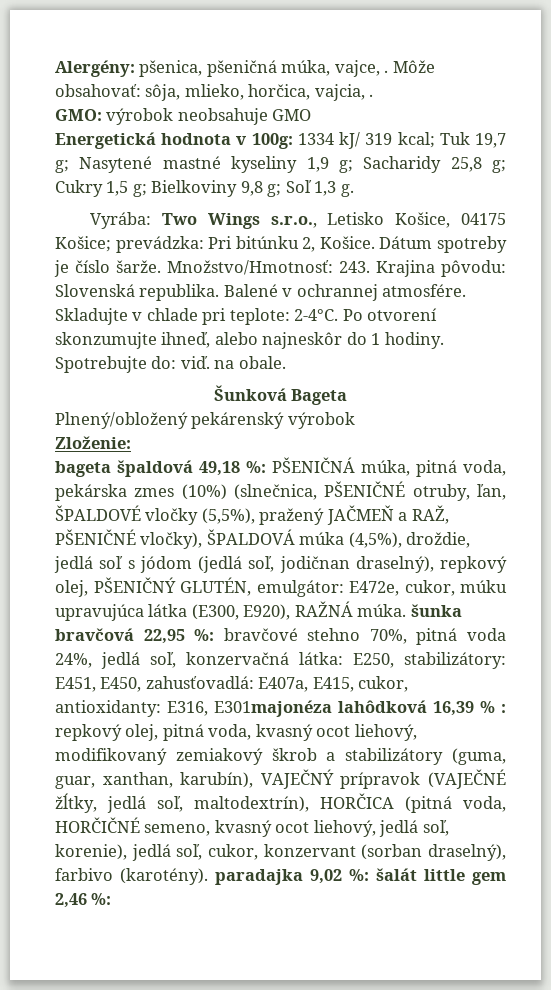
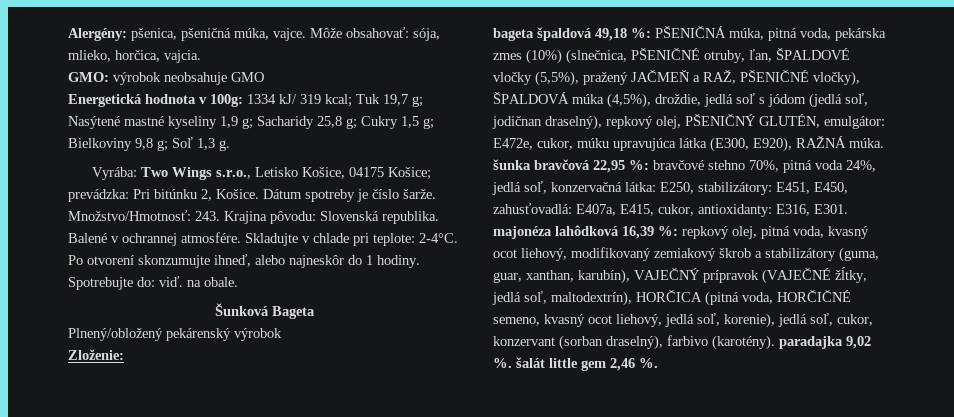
- Alergény: pšenica, pšeničná múka, vajce, .
+ Alergény: pšenica, pšeničná múka, vajce.
- Môže obsahovať: sôja, mlieko, horčica, vajcia, .
+ Môže obsahovať: sója, mlieko, horčica, vajcia.
- Energetická hodnota v 100g: 1334 kJ/ 319 kcal; Tuk 19,7 g; Nasytené mastné kyseliny 1,9 g; Sacharidy 25,8 g; Cukry 1,5 g; Bielkoviny 9,8 g; Soľ 1,3 g.
+ Energetická hodnota v 100g: 1334 kJ/ 319 kcal; Tuk 19,7 g; Nasýtené mastné kyseliny 1,9 g; Sacharidy 25,8 g; Cukry 1,5 g; Bielkoviny 9,8 g; Soľ 1,3 g.
- E316, E301majonéza lahôdková 16,39 % :
+ E316, E301. majonéza lahôdková 16,39 %:
- repkový olej, pitná voda, kvasný ocot liehový, modifikovaný zemiakový škrob a stabilizátory (guma, guar, xanthan, karubín), VAJEČNÝ prípravok (VAJEČNÉ žĺtky, jedlá soľ, maltodextrín), HORČICA (pitná voda, HORČIČNÉ semeno, kvasný ocot liehový, jedlá soľ, korenie), jedlá soľ, cukor, konzervant (sorban draselný), farbivo (karotény). paradajka 9,02 %: šalát little gem 2,46 %:
+ repkový olej, pitná voda, kvasný ocot liehový, modifikovaný zemiakový škrob a stabilizátory (guma, guar, xanthan, karubín), VAJEČNÝ prípravok (VAJEČNÉ žĺtky, jedlá soľ, maltodextrín), HORČICA (pitná voda, HORČIČNÉ semeno, kvasný ocot liehový, jedlá soľ, korenie), jedlá soľ, cukor, konzervant (sorban draselný), farbivo (karotény). paradajka 9,02 %. šalát little gem 2,46 %.

